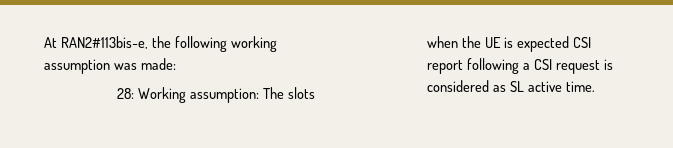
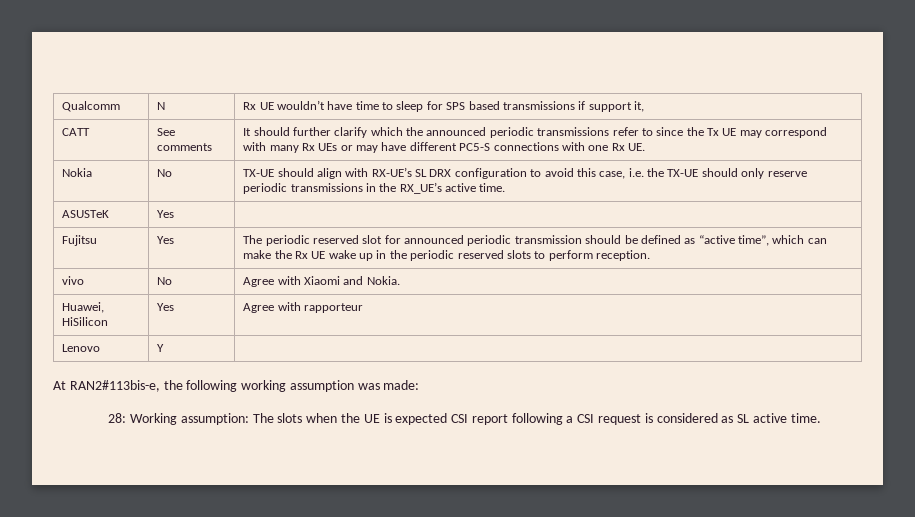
+ Qualcomm | N | Rx UE wouldn’t have time to sleep for SPS based transmissions if support it,
+ CATT | See comments | It should further clarify which the announced periodic transmissions refer to since the Tx UE may correspond with many Rx UEs or may have different PC5-S connections with one Rx UE.
+ Nokia | No | TX-UE should align with RX-UE’s SL DRX configuration to avoid this case, i.e. the TX-UE should only reserve periodic transmissions in the RX_UE’s active time.
+ ASUSTeK | Yes |
+ Fujitsu | Yes | The periodic reserved slot for announced periodic transmission should be defined as “active time”, which can make the Rx UE wake up in the periodic reserved slots to perform reception.
+ vivo | No | Agree with Xiaomi and Nokia.
+ Huawei, HiSilicon | Yes | Agree with rapporteur
+ Lenovo | Y |

